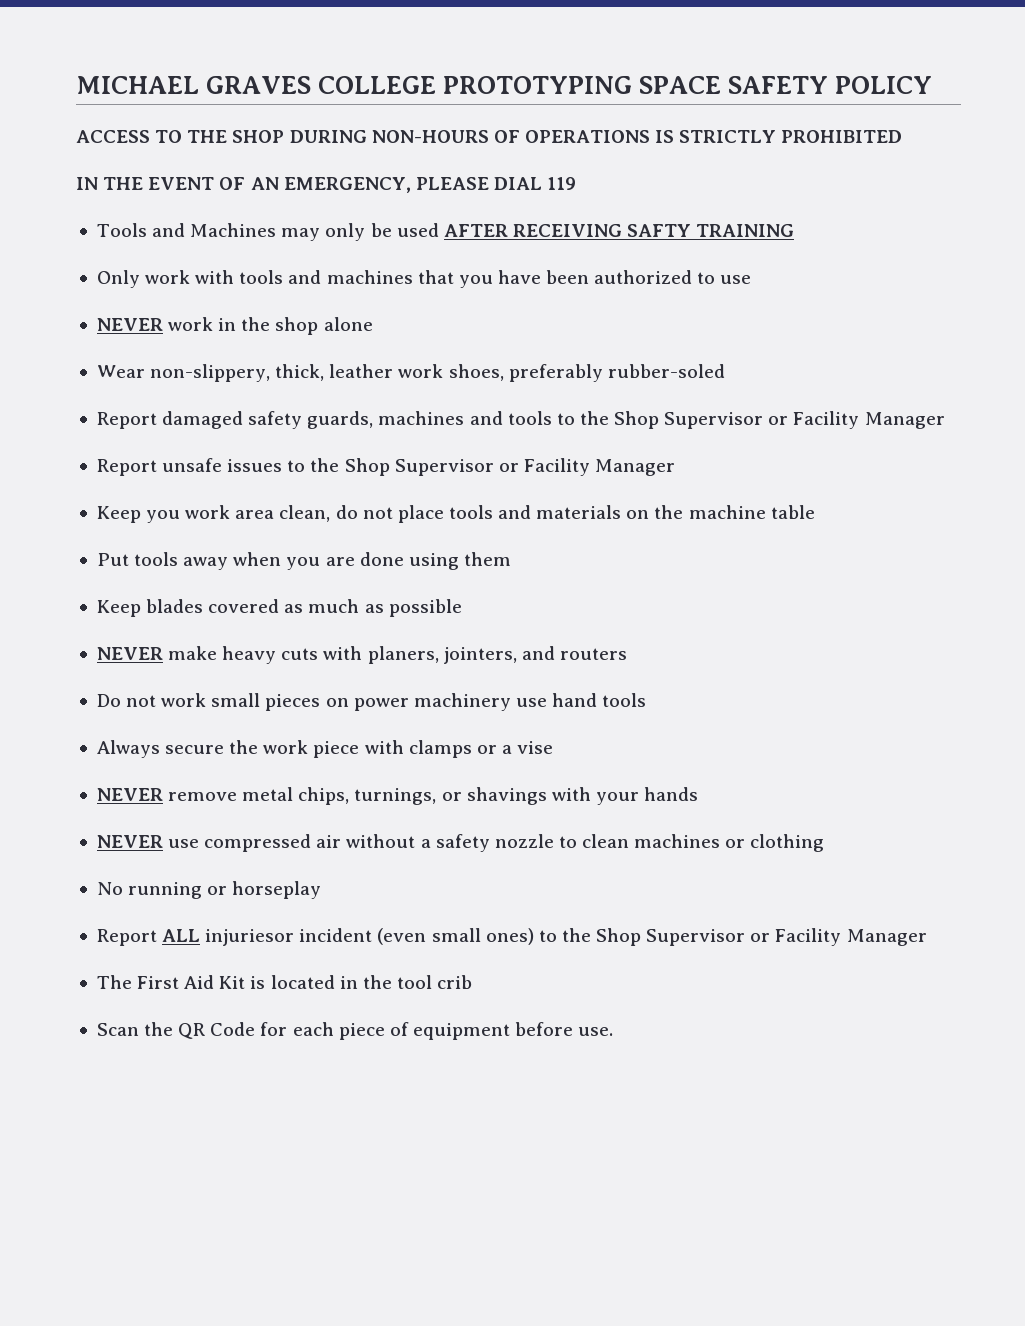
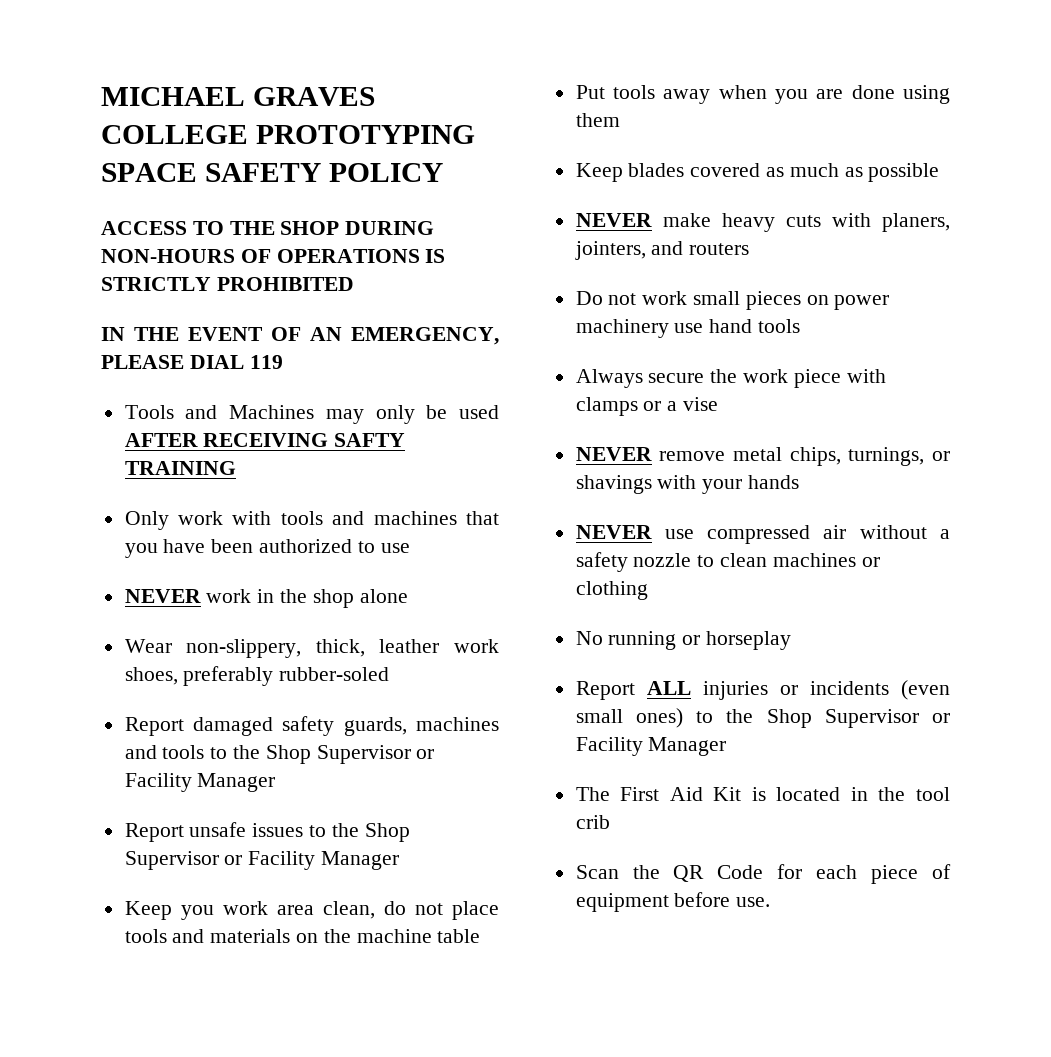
- Report ALL injuriesor incident (even small ones) to the Shop Supervisor or Facility Manager
+ Report ALL injuries or incidents (even small ones) to the Shop Supervisor or Facility Manager

